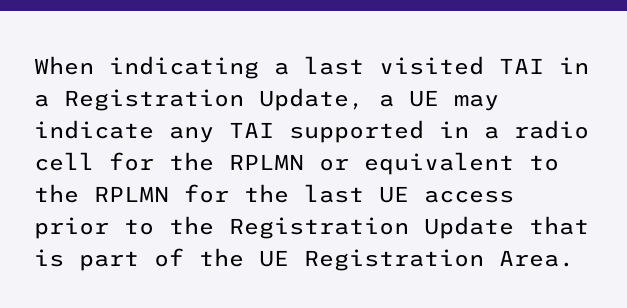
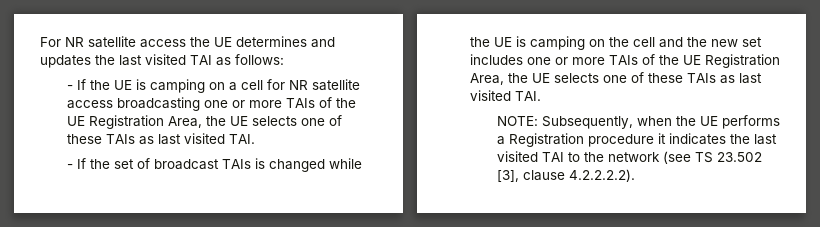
- When indicating a last visited TAI in a Registration Update, a UE may indicate any TAI supported in a radio cell for the RPLMN or equivalent to the RPLMN for the last UE access prior to the Registration Update that is part of the UE Registration Area.
+ For NR satellite access the UE determines and updates the last visited TAI as follows:
+ - If the UE is camping on a cell for NR satellite access broadcasting one or more TAIs of the UE Registration Area, the UE selects one of these TAIs as last visited TAI.
+ - If the set of broadcast TAIs is changed while the UE is camping on the cell and the new set includes one or more TAIs of the UE Registration Area, the UE selects one of these TAIs as last visited TAI.
+ NOTE: Subsequently, when the UE performs a Registration procedure it indicates the last visited TAI to the network (see TS 23.502 [3], clause 4.2.2.2.2).

